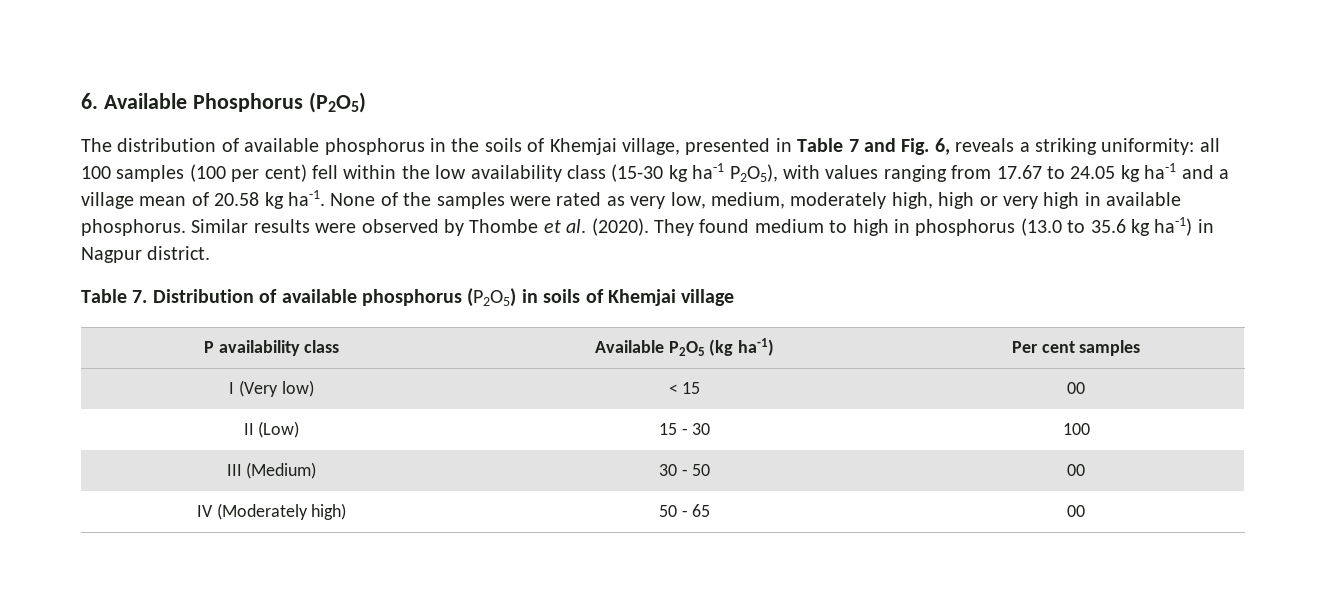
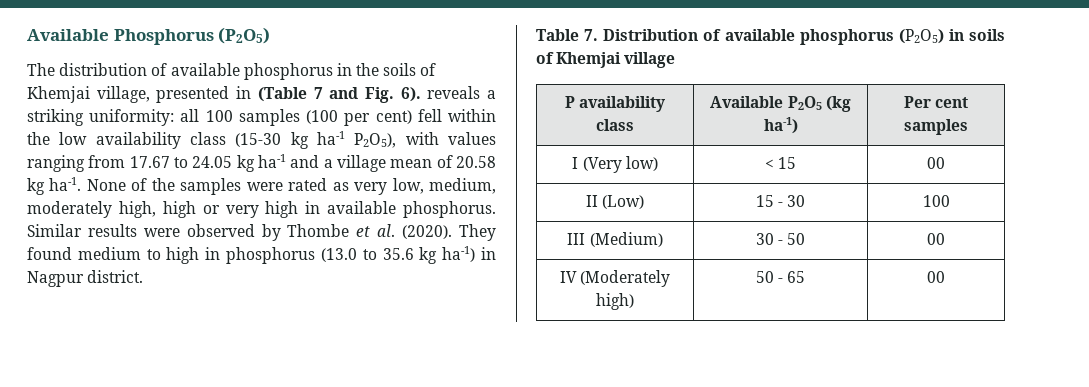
- 6. Available Phosphorus (P2O5)
+ Available Phosphorus (P2O5)
- The distribution of available phosphorus in the soils of Khemjai village, presented in Table 7 and Fig. 6, reveals a striking uniformity: all 100 samples (100 per cent) fell within the low availability class (15-30 kg ha-1 P2O5), with values ranging from 17.67 to 24.05 kg ha-1 and a village mean of 20.58 kg ha-1.
+ The distribution of available phosphorus in the soils of Khemjai village, presented in (Table 7 and Fig. 6). reveals a striking uniformity: all 100 samples (100 per cent) fell within the low availability class (15-30 kg ha-1 P2O5), with values ranging from 17.67 to 24.05 kg ha-1 and a village mean of 20.58 kg ha-1.

